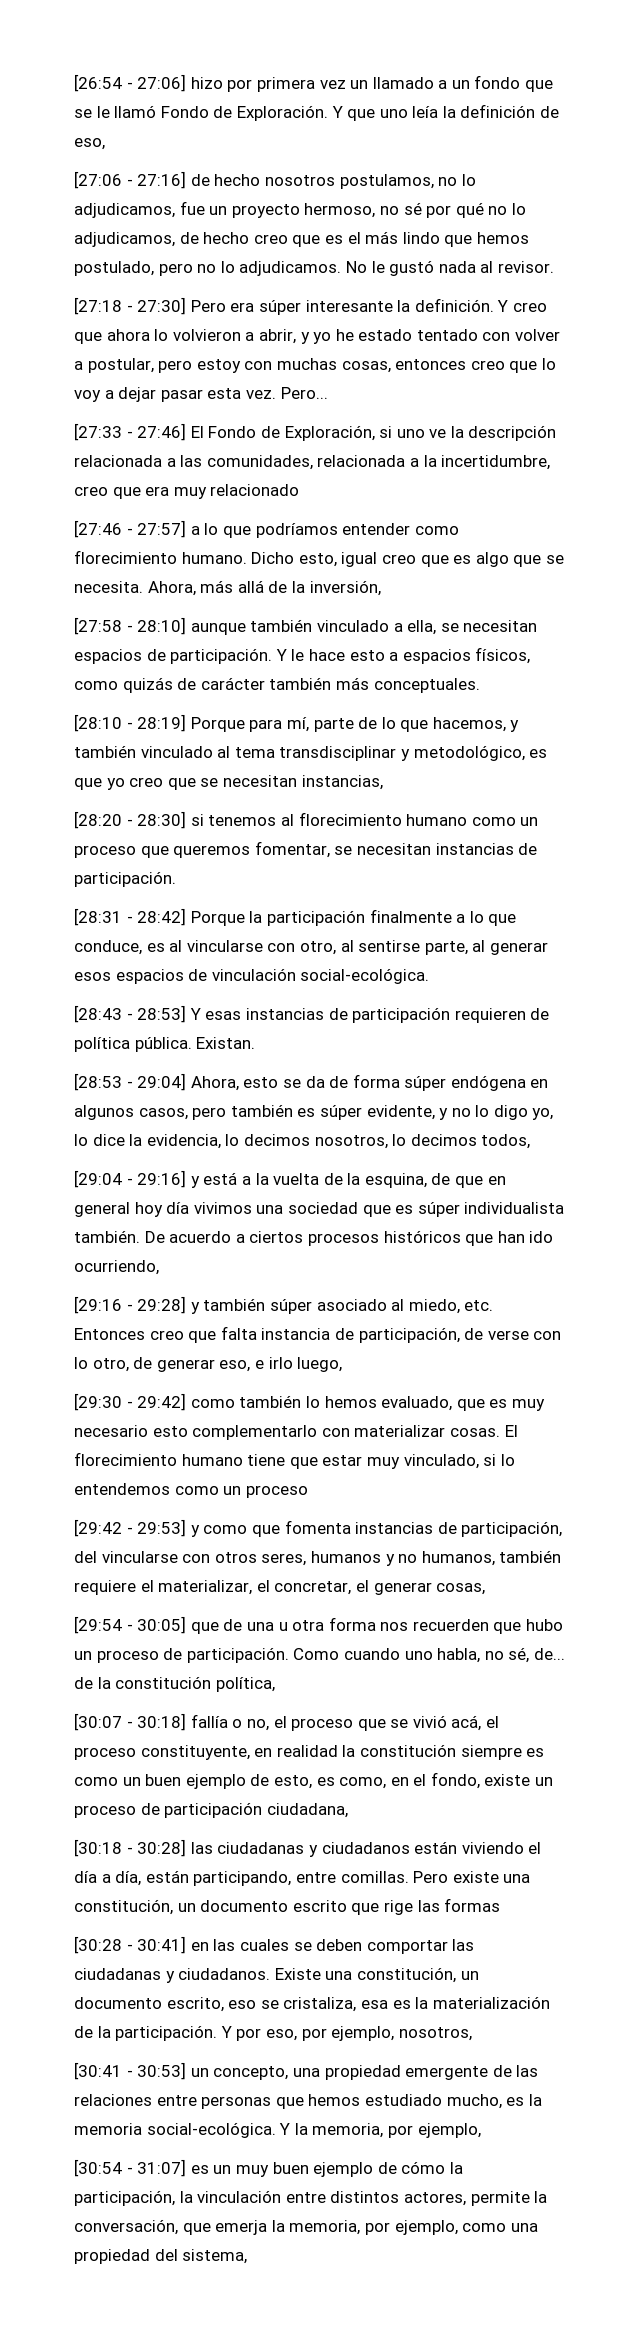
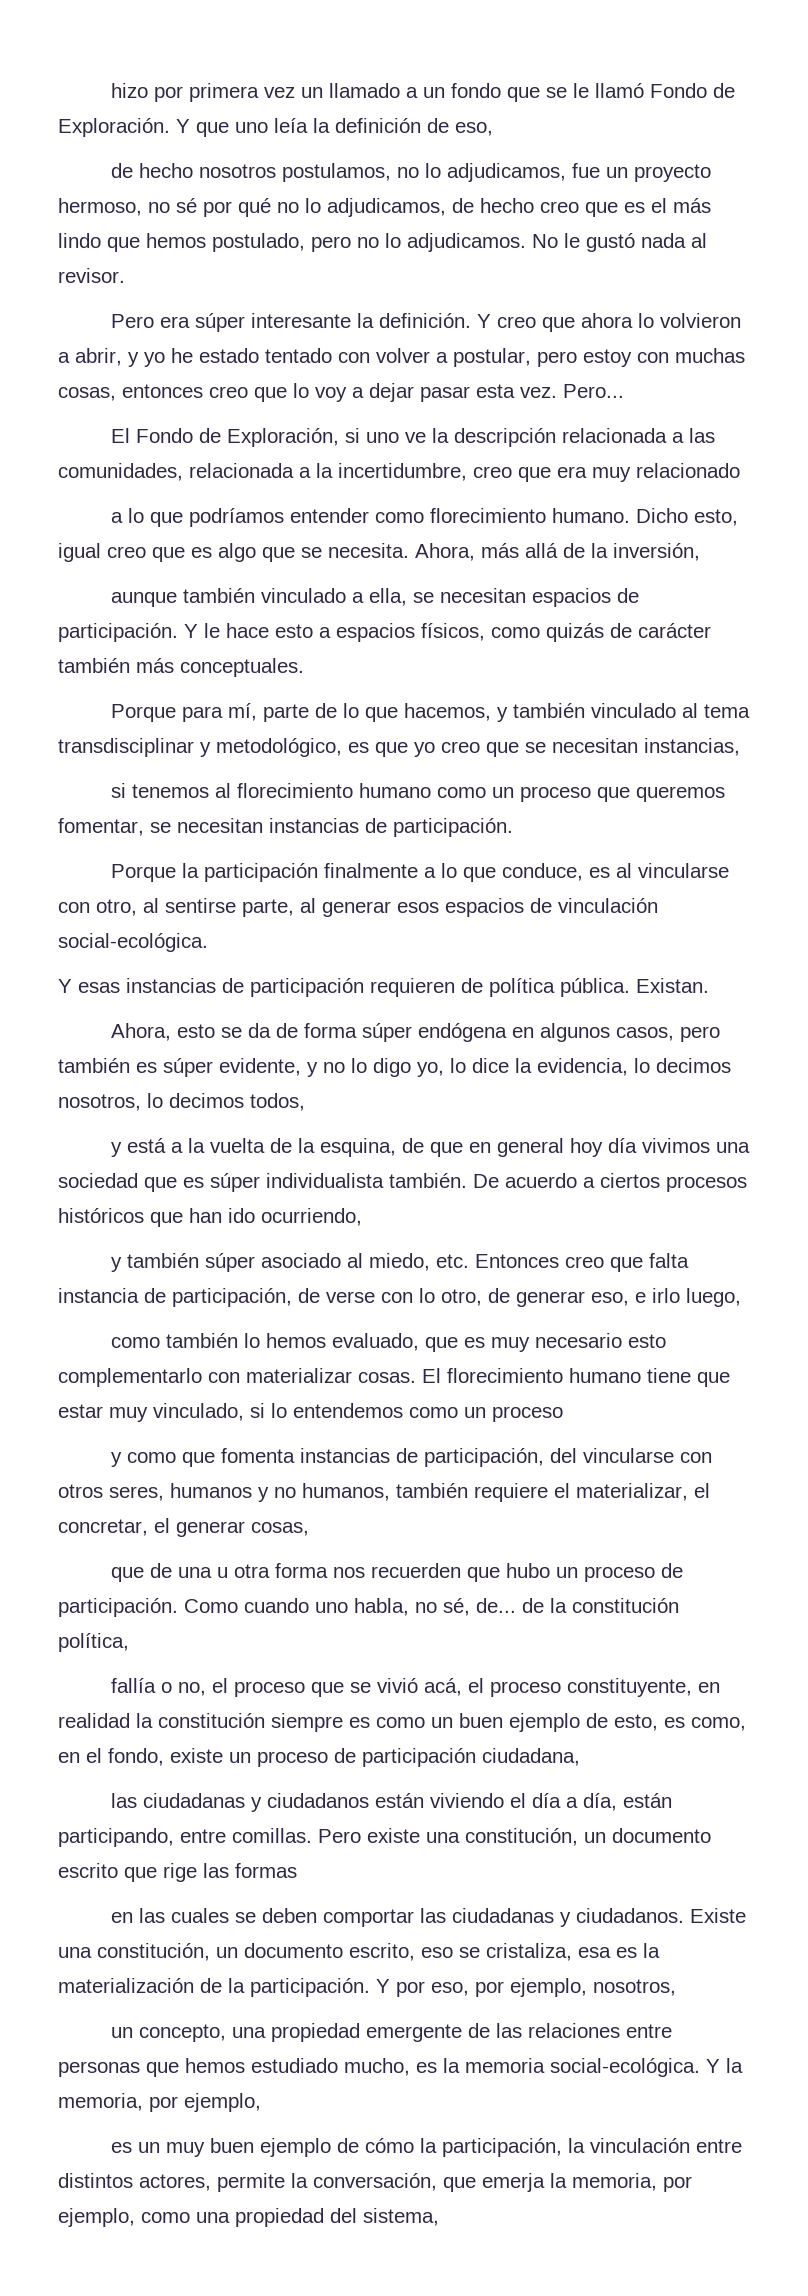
- [26:54 - 27:06] hizo por primera vez un llamado a un fondo que se le llamó Fondo de Exploración.
+ hizo por primera vez un llamado a un fondo que se le llamó Fondo de Exploración.
- [27:06 - 27:16] de hecho nosotros postulamos, no lo adjudicamos, fue un proyecto hermoso, no sé por qué no lo adjudicamos, de hecho creo que es el más lindo que hemos postulado, pero no lo adjudicamos.
+ de hecho nosotros postulamos, no lo adjudicamos, fue un proyecto hermoso, no sé por qué no lo adjudicamos, de hecho creo que es el más lindo que hemos postulado, pero no lo adjudicamos.
- [27:18 - 27:30] Pero era súper interesante la definición.
+ Pero era súper interesante la definición.
- [27:33 - 27:46] El Fondo de Exploración, si uno ve la descripción relacionada a las comunidades, relacionada a la incertidumbre, creo que era muy relacionado
+ El Fondo de Exploración, si uno ve la descripción relacionada a las comunidades, relacionada a la incertidumbre, creo que era muy relacionado
- [27:46 - 27:57] a lo que podríamos entender como florecimiento humano.
+ a lo que podríamos entender como florecimiento humano.
- [27:58 - 28:10] aunque también vinculado a ella, se necesitan espacios de participación.
+ aunque también vinculado a ella, se necesitan espacios de participación.
- [28:10 - 28:19] Porque para mí, parte de lo que hacemos, y también vinculado al tema transdisciplinar y metodológico, es que yo creo que se necesitan instancias,
+ Porque para mí, parte de lo que hacemos, y también vinculado al tema transdisciplinar y metodológico, es que yo creo que se necesitan instancias,
- [28:20 - 28:30] si tenemos al florecimiento humano como un proceso que queremos fomentar, se necesitan instancias de participación.
+ si tenemos al florecimiento humano como un proceso que queremos fomentar, se necesitan instancias de participación.
- [28:31 - 28:42] Porque la participación finalmente a lo que conduce, es al vincularse con otro, al sentirse parte, al generar esos espacios de vinculación social-ecológica.
+ Porque la participación finalmente a lo que conduce, es al vincularse con otro, al sentirse parte, al generar esos espacios de vinculación social-ecológica.
- [28:43 - 28:53] Y esas instancias de participación requieren de política pública.
+ Y esas instancias de participación requieren de política pública.
- [28:53 - 29:04] Ahora, esto se da de forma súper endógena en algunos casos, pero también es súper evidente, y no lo digo yo, lo dice la evidencia, lo decimos nosotros, lo decimos todos,
+ Ahora, esto se da de forma súper endógena en algunos casos, pero también es súper evidente, y no lo digo yo, lo dice la evidencia, lo decimos nosotros, lo decimos todos,
- [29:04 - 29:16] y está a la vuelta de la esquina, de que en general hoy día vivimos una sociedad que es súper individualista también.
+ y está a la vuelta de la esquina, de que en general hoy día vivimos una sociedad que es súper individualista también.
- [29:16 - 29:28] y también súper asociado al miedo, etc. Entonces creo que falta instancia de participación, de verse con lo otro, de generar eso, e irlo luego,
+ y también súper asociado al miedo, etc. Entonces creo que falta instancia de participación, de verse con lo otro, de generar eso, e irlo luego,
- [29:30 - 29:42] como también lo hemos evaluado, que es muy necesario esto complementarlo con materializar cosas.
+ como también lo hemos evaluado, que es muy necesario esto complementarlo con materializar cosas.
- [29:42 - 29:53] y como que fomenta instancias de participación, del vincularse con otros seres, humanos y no humanos, también requiere el materializar, el concretar, el generar cosas,
+ y como que fomenta instancias de participación, del vincularse con otros seres, humanos y no humanos, también requiere el materializar, el concretar, el generar cosas,
- [29:54 - 30:05] que de una u otra forma nos recuerden que hubo un proceso de participación.
+ que de una u otra forma nos recuerden que hubo un proceso de participación.
- [30:07 - 30:18] fallía o no, el proceso que se vivió acá, el proceso constituyente, en realidad la constitución siempre es como un buen ejemplo de esto, es como, en el fondo, existe un proceso de participación ciudadana,
+ fallía o no, el proceso que se vivió acá, el proceso constituyente, en realidad la constitución siempre es como un buen ejemplo de esto, es como, en el fondo, existe un proceso de participación ciudadana,
- [30:18 - 30:28] las ciudadanas y ciudadanos están viviendo el día a día, están participando, entre comillas.
+ las ciudadanas y ciudadanos están viviendo el día a día, están participando, entre comillas.
- [30:28 - 30:41] en las cuales se deben comportar las ciudadanas y ciudadanos.
+ en las cuales se deben comportar las ciudadanas y ciudadanos.
- [30:41 - 30:53] un concepto, una propiedad emergente de las relaciones entre personas que hemos estudiado mucho, es la memoria social-ecológica.
+ un concepto, una propiedad emergente de las relaciones entre personas que hemos estudiado mucho, es la memoria social-ecológica.
- [30:54 - 31:07] es un muy buen ejemplo de cómo la participación, la vinculación entre distintos actores, permite la conversación, que emerja la memoria, por ejemplo, como una propiedad del sistema,
+ es un muy buen ejemplo de cómo la participación, la vinculación entre distintos actores, permite la conversación, que emerja la memoria, por ejemplo, como una propiedad del sistema,

